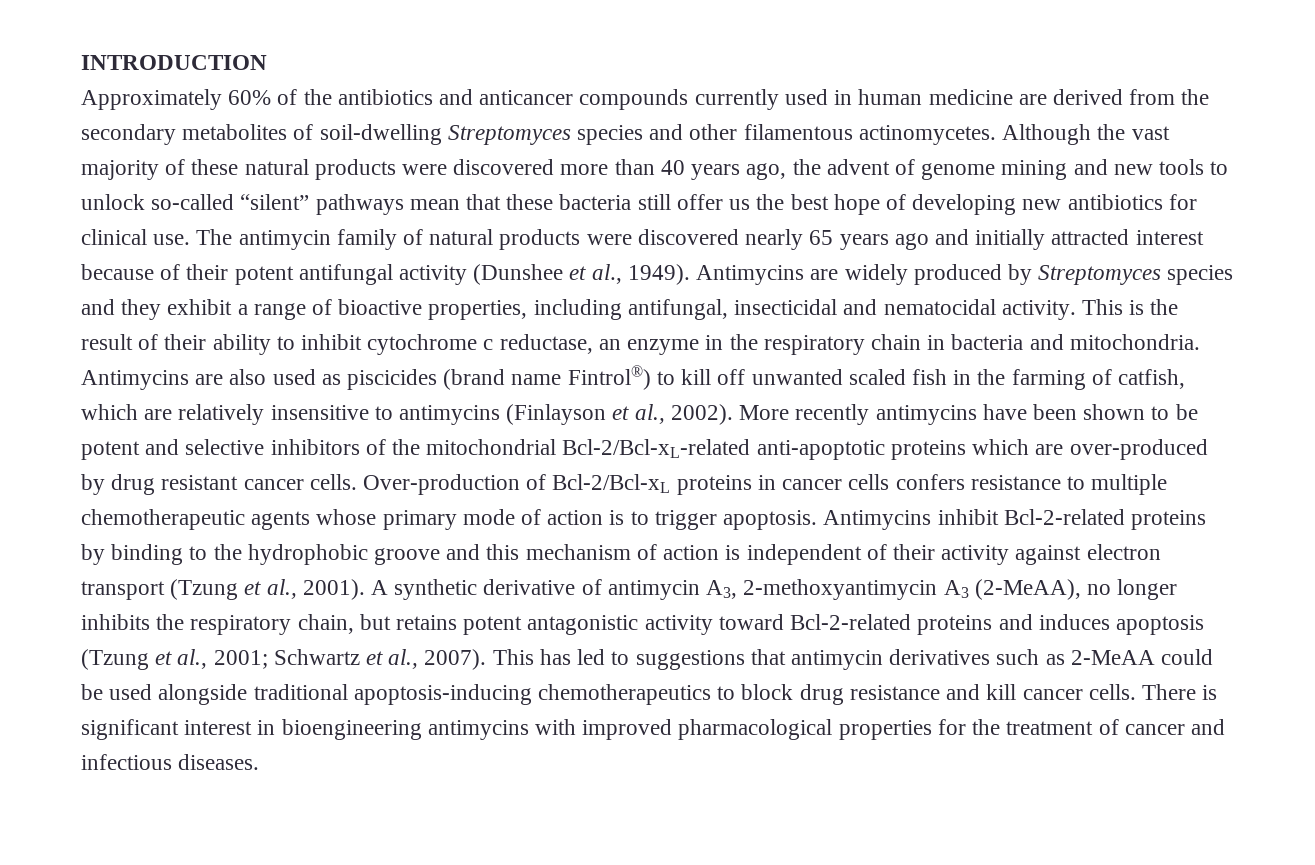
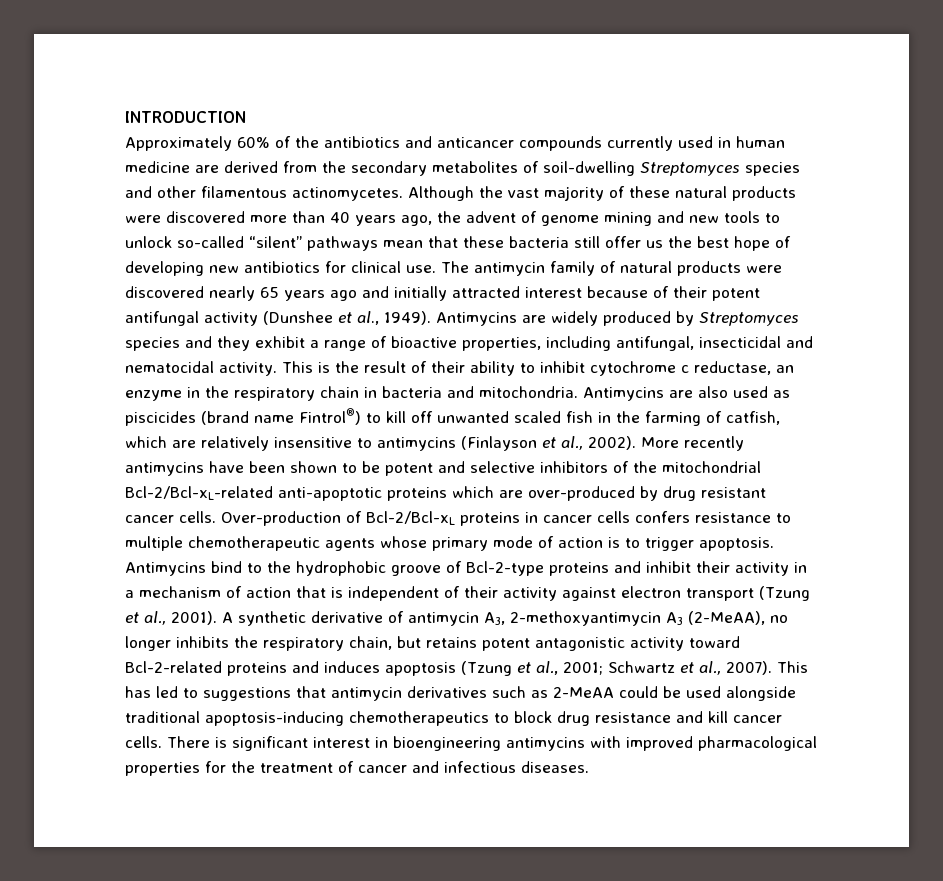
- Antimycins inhibit Bcl-2-related proteins by binding to the hydrophobic groove and this mechanism of action is independent of their activity against electron transport (Tzung et al., 2001).
+ Antimycins bind to the hydrophobic groove of Bcl-2-type proteins and inhibit their activity in a mechanism of action that is independent of their activity against electron transport (Tzung et al., 2001).

